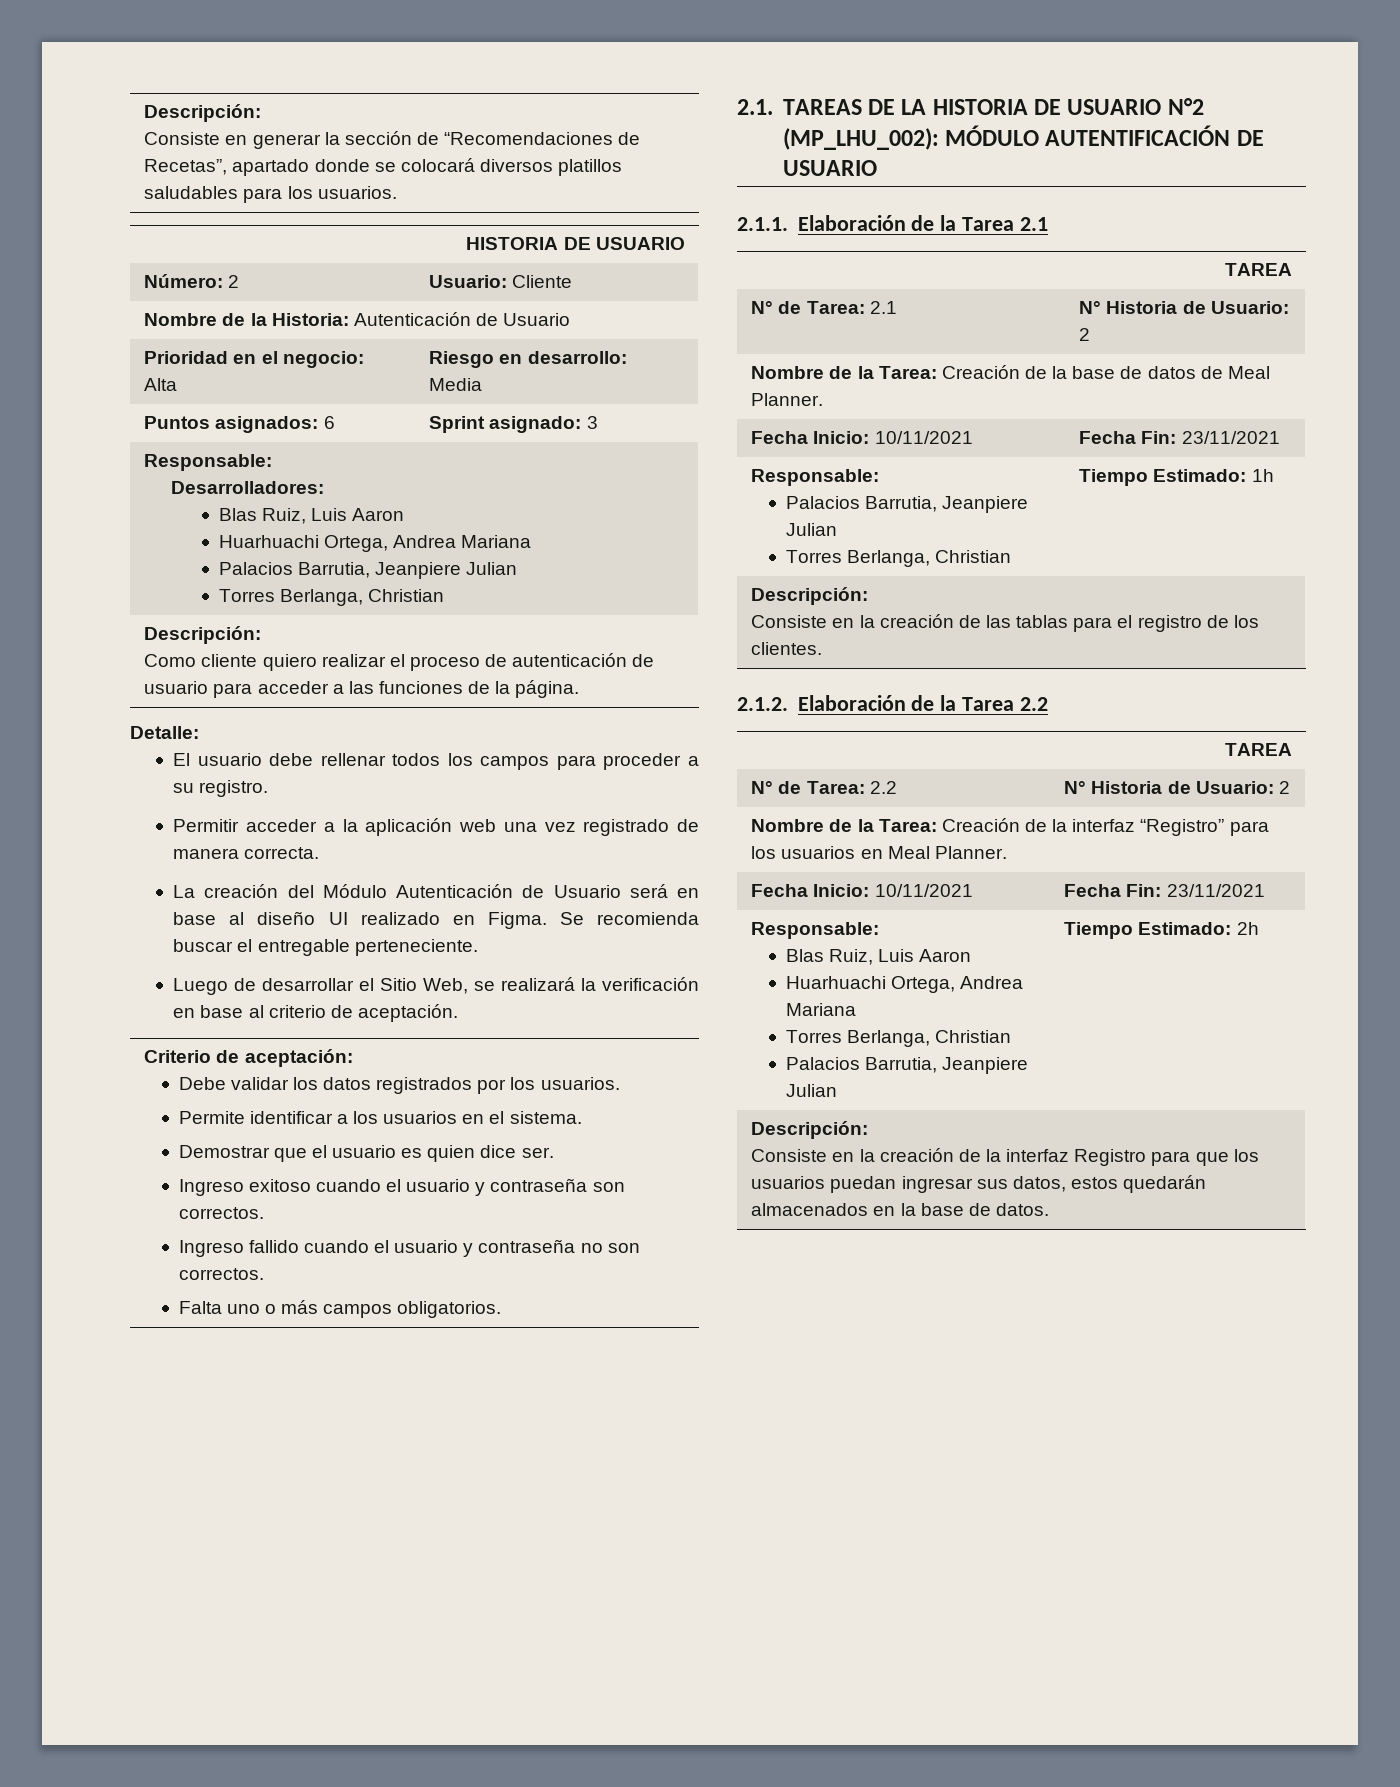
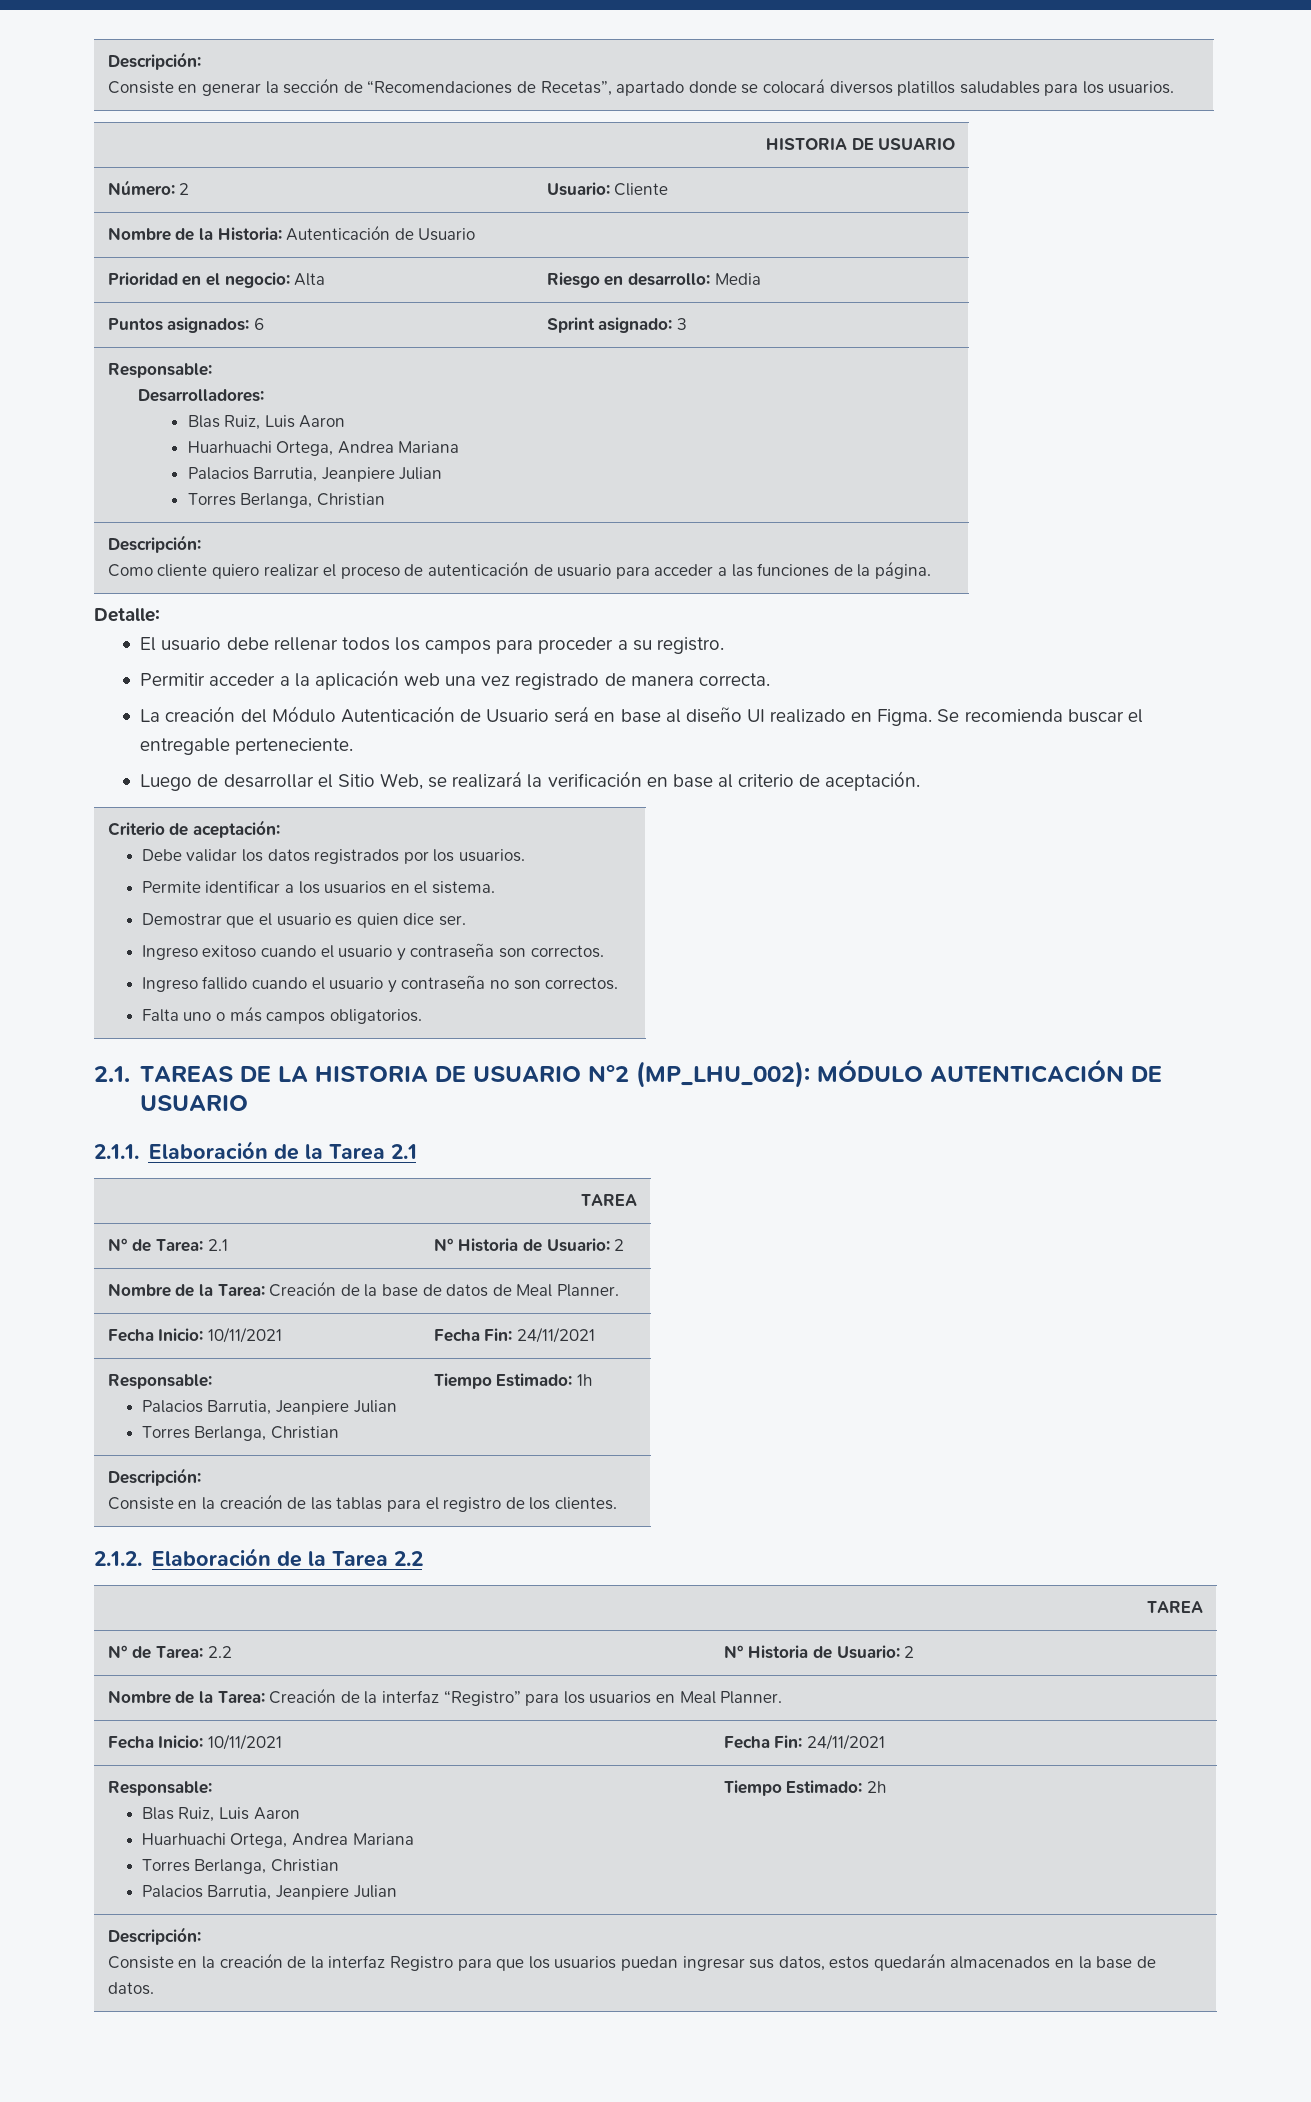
- 2.1. TAREAS DE LA HISTORIA DE USUARIO N°2 (MP_LHU_002): MÓDULO AUTENTIFICACIÓN DE USUARIO
+ 2.1. TAREAS DE LA HISTORIA DE USUARIO N°2 (MP_LHU_002): MÓDULO AUTENTICACIÓN DE USUARIO
  Nombre de la Tarea: Creación de la base de datos de Meal Planner.
- Fecha Inicio: 10/11/2021 | Fecha Fin: 23/11/2021
+ Fecha Inicio: 10/11/2021 | Fecha Fin: 24/11/2021
  Nombre de la Tarea: Creación de la interfaz “Registro” para los usuarios en Meal Planner.
- Fecha Inicio: 10/11/2021 | Fecha Fin: 23/11/2021
+ Fecha Inicio: 10/11/2021 | Fecha Fin: 24/11/2021

